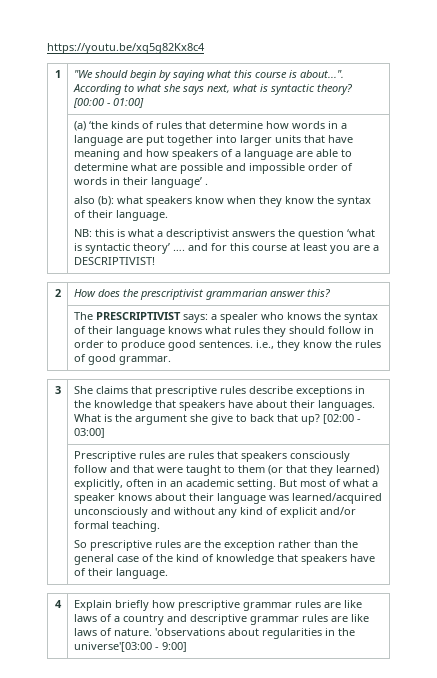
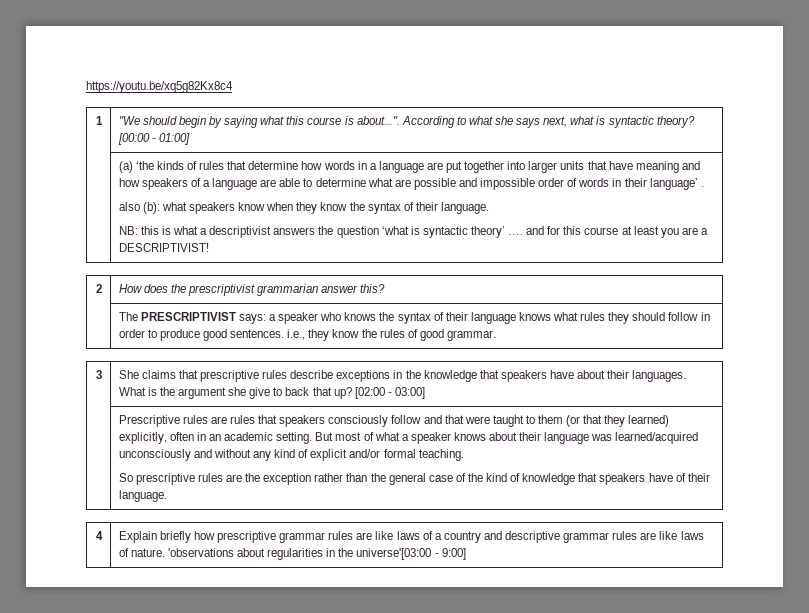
- | The PRESCRIPTIVIST says: a spealer who knows the syntax of their language knows what rules they should follow in order to produce good sentences. i.e., they know the rules of good grammar.
+ | The PRESCRIPTIVIST says: a speaker who knows the syntax of their language knows what rules they should follow in order to produce good sentences. i.e., they know the rules of good grammar.

